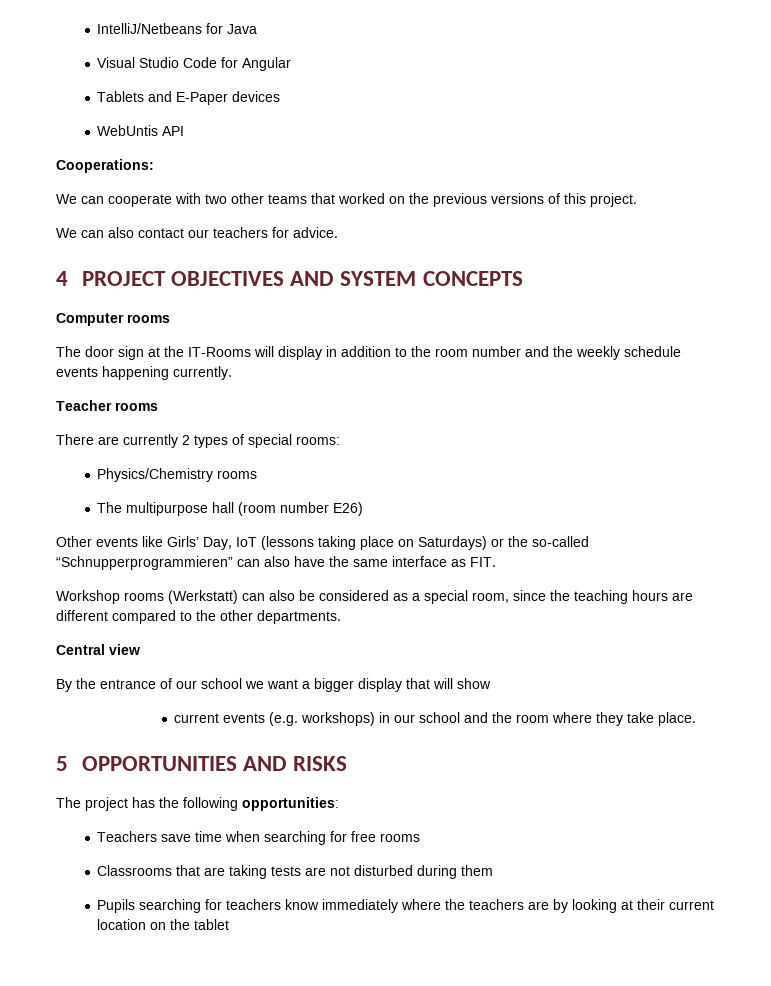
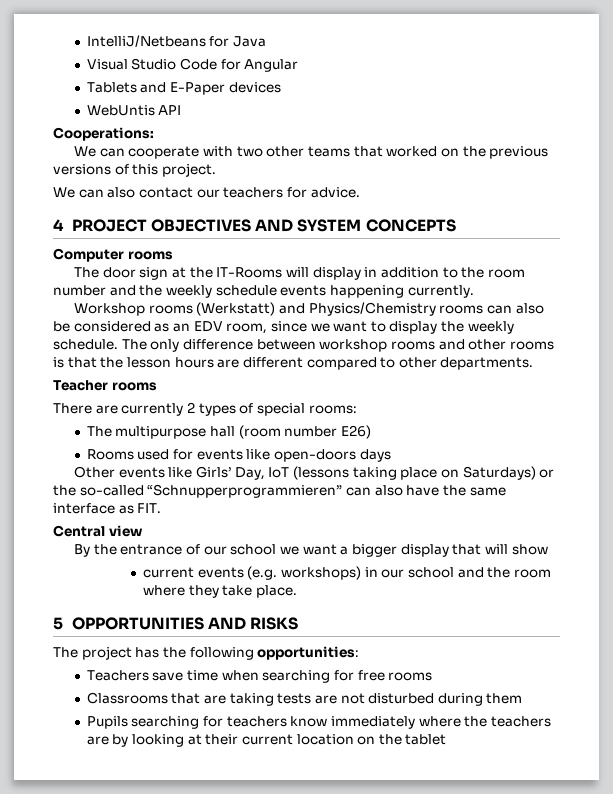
+ Workshop rooms (Werkstatt) and Physics/Chemistry rooms can also be considered as an EDV room, since we want to display the weekly schedule. The only difference between workshop rooms and other rooms is that the lesson hours are different compared to other departments.
- Physics/Chemistry rooms
+ Rooms used for events like open-doors days
- Workshop rooms (Werkstatt) can also be considered as a special room, since the teaching hours are different compared to the other departments.

